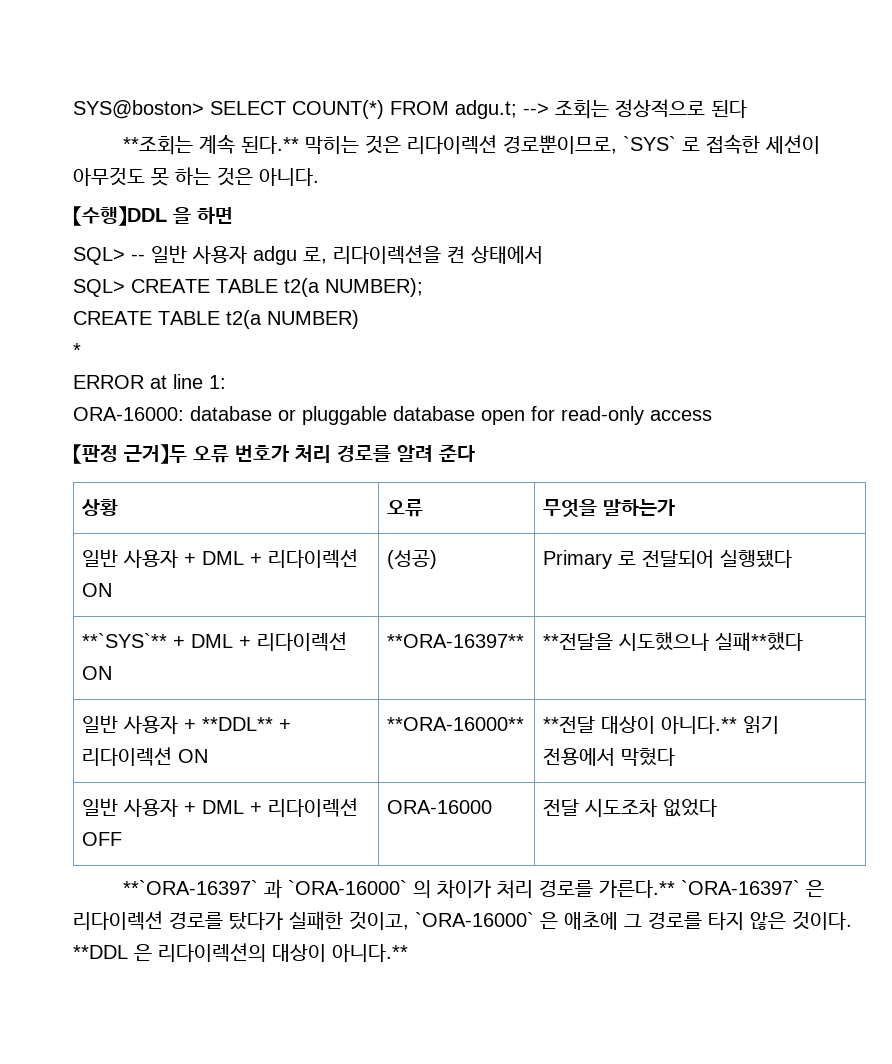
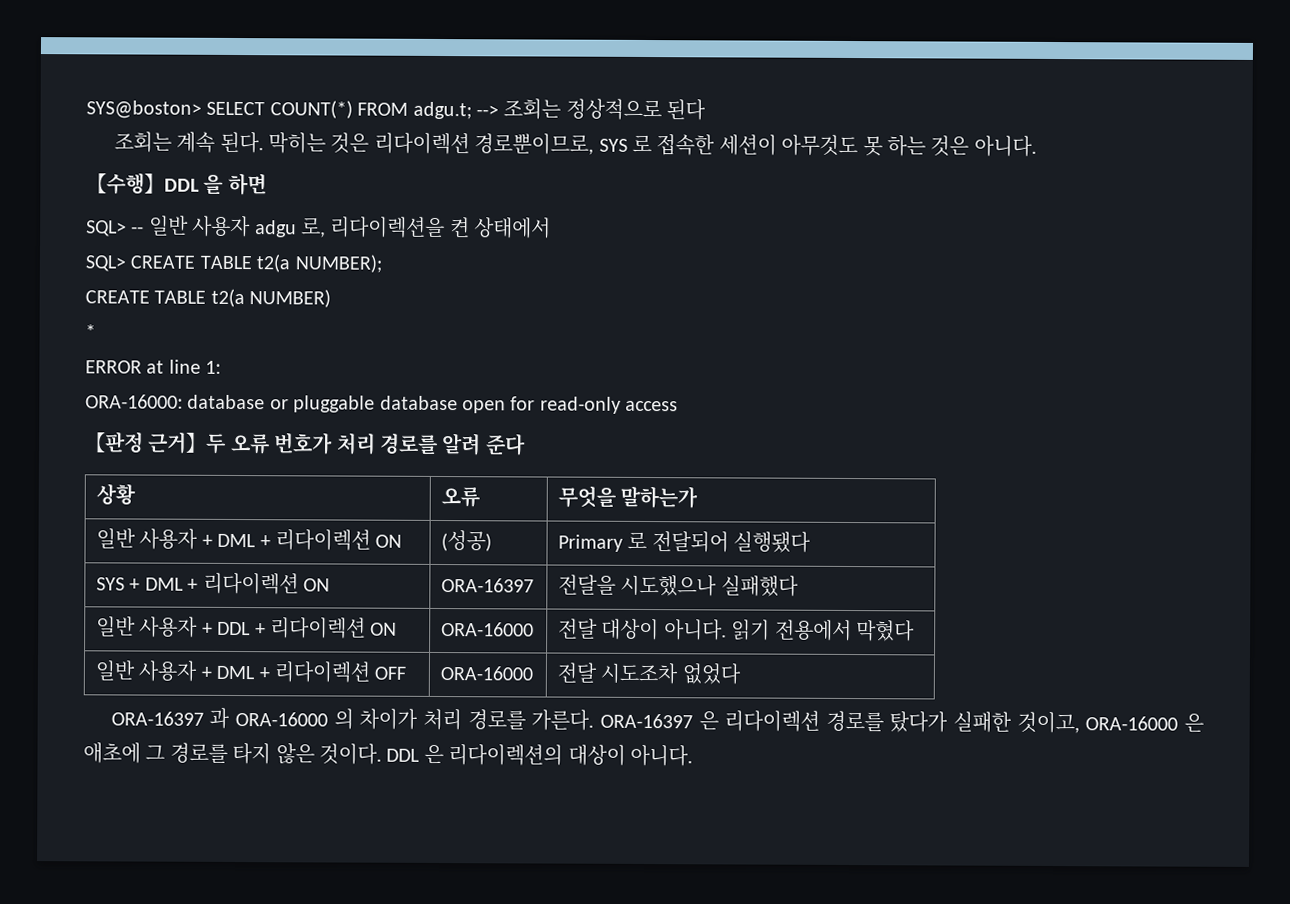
- **조회는 계속 된다.** 막히는 것은 리다이렉션 경로뿐이므로, `SYS` 로 접속한 세션이 아무것도 못 하는 것은 아니다.
+ 조회는 계속 된다. 막히는 것은 리다이렉션 경로뿐이므로, SYS 로 접속한 세션이 아무것도 못 하는 것은 아니다.
- **`SYS`** + DML + 리다이렉션 ON | **ORA-16397** | **전달을 시도했으나 실패**했다
- 일반 사용자 + **DDL** + 리다이렉션 ON | **ORA-16000** | **전달 대상이 아니다.** 읽기 전용에서 막혔다
+ SYS + DML + 리다이렉션 ON | ORA-16397 | 전달을 시도했으나 실패했다
+ 일반 사용자 + DDL + 리다이렉션 ON | ORA-16000 | 전달 대상이 아니다. 읽기 전용에서 막혔다
- **`ORA-16397` 과 `ORA-16000` 의 차이가 처리 경로를 가른다.** `ORA-16397` 은 리다이렉션 경로를 탔다가 실패한 것이고, `ORA-16000` 은 애초에 그 경로를 타지 않은 것이다.
+ ORA-16397 과 ORA-16000 의 차이가 처리 경로를 가른다. ORA-16397 은 리다이렉션 경로를 탔다가 실패한 것이고, ORA-16000 은 애초에 그 경로를 타지 않은 것이다.
- **DDL 은 리다이렉션의 대상이 아니다.**
+ DDL 은 리다이렉션의 대상이 아니다.

